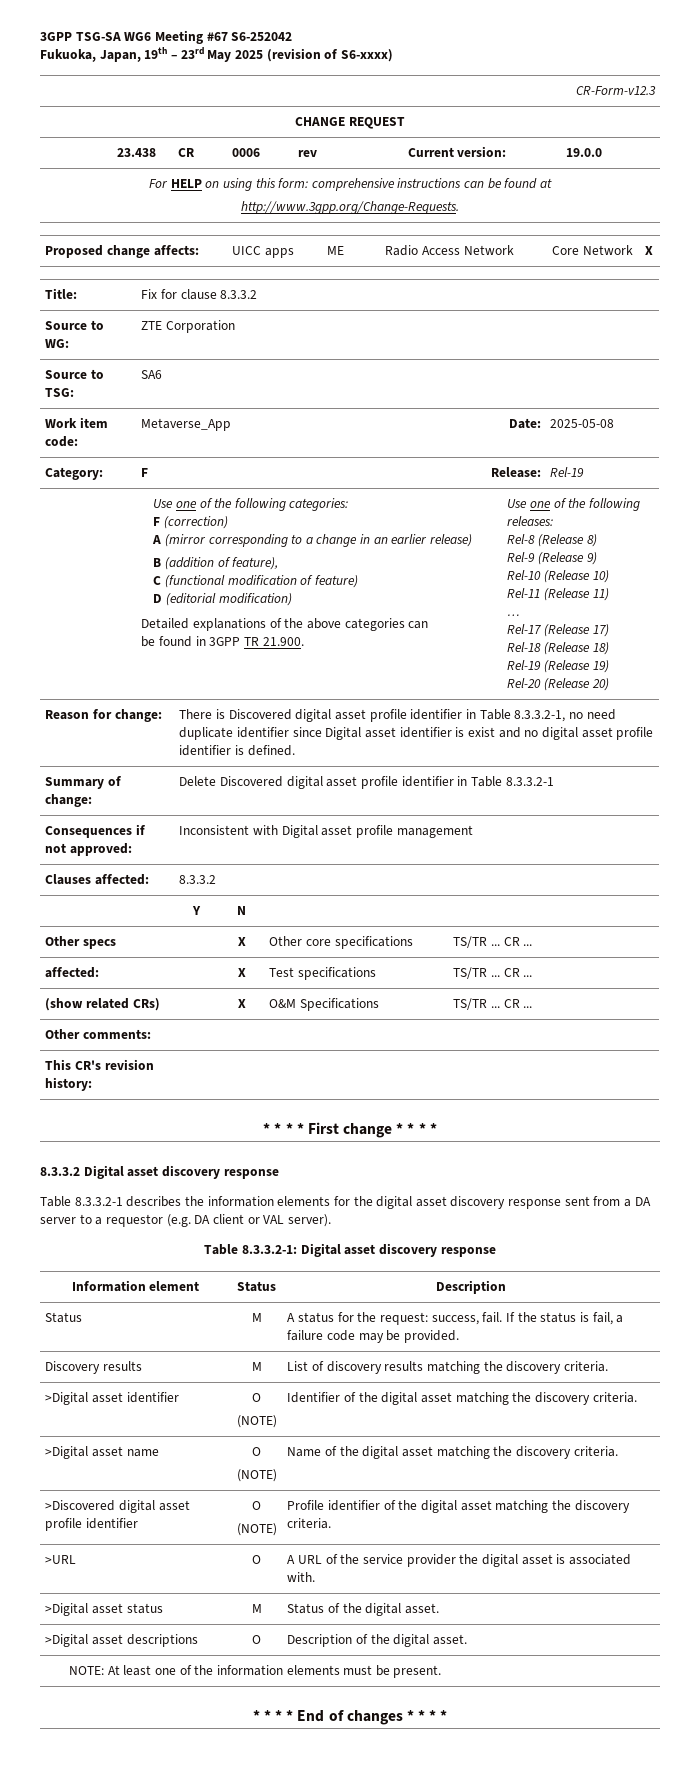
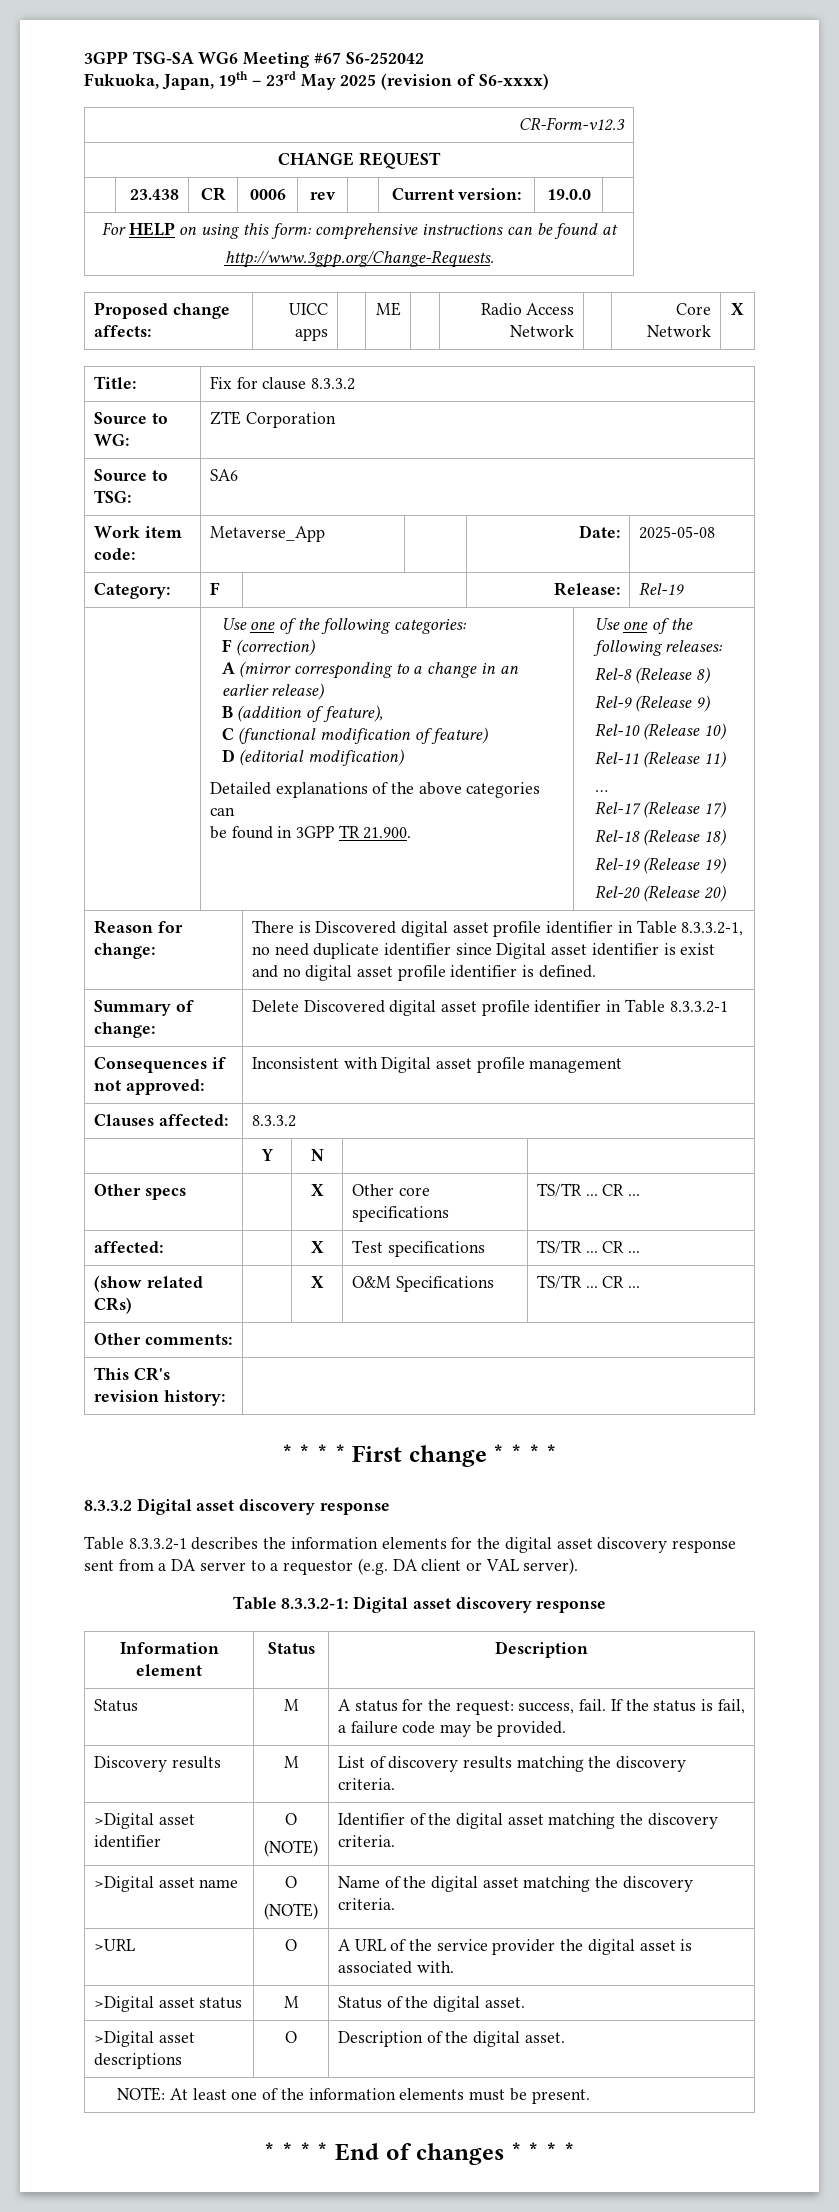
- >Discovered digital asset profile identifier | O
- (NOTE) | Profile identifier of the digital asset matching the discovery criteria.

